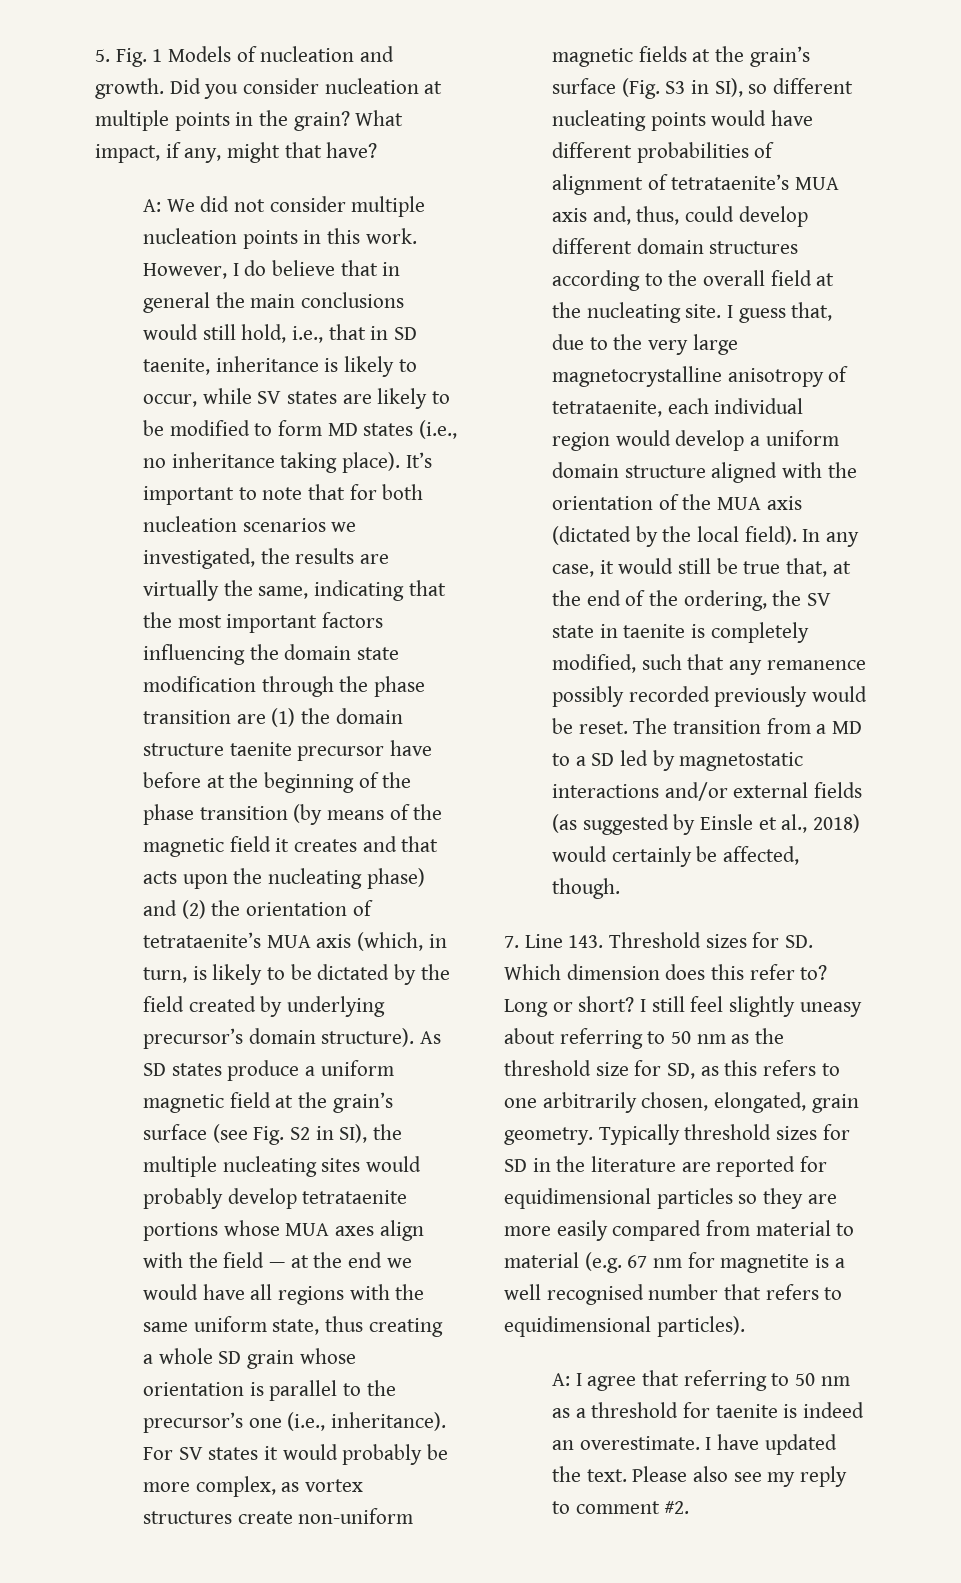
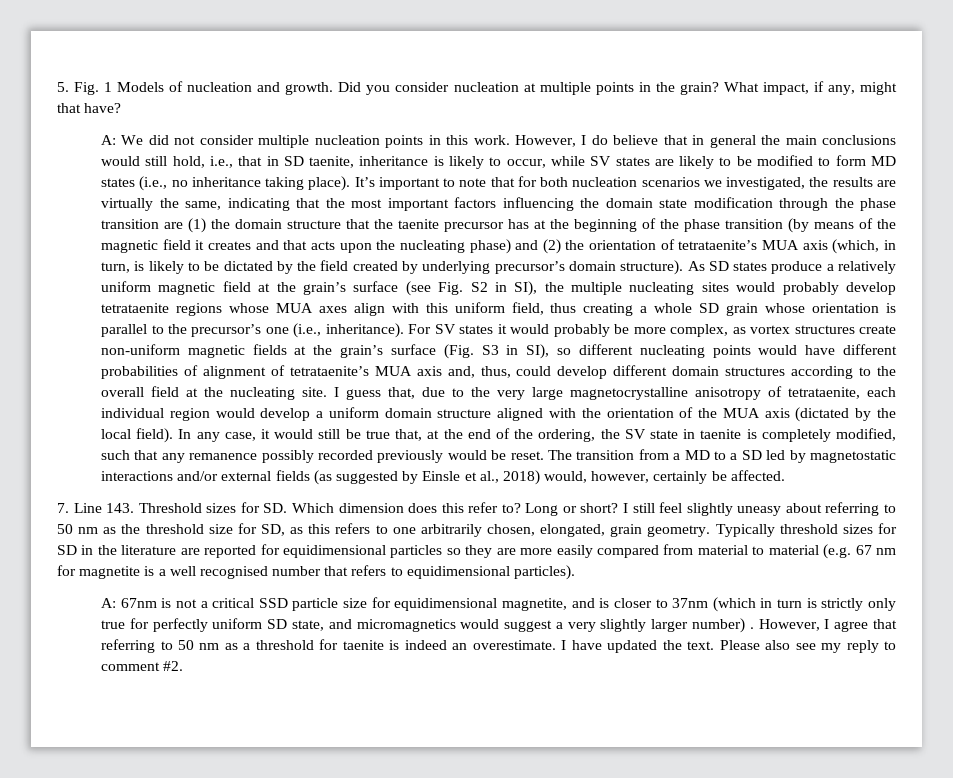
- It’s important to note that for both nucleation scenarios we investigated, the results are virtually the same, indicating that the most important factors influencing the domain state modification through the phase transition are (1) the domain structure taenite precursor have before at the beginning of the phase transition (by means of the magnetic field it creates and that acts upon the nucleating phase) and (2) the orientation of tetrataenite’s MUA axis (which, in turn, is likely to be dictated by the field created by underlying precursor’s domain structure).
+ It’s important to note that for both nucleation scenarios we investigated, the results are virtually the same, indicating that the most important factors influencing the domain state modification through the phase transition are (1) the domain structure that the taenite precursor has at the beginning of the phase transition (by means of the magnetic field it creates and that acts upon the nucleating phase) and (2) the orientation of tetrataenite’s MUA axis (which, in turn, is likely to be dictated by the field created by underlying precursor’s domain structure).
- As SD states produce a uniform magnetic field at the grain’s surface (see Fig. S2 in SI), the multiple nucleating sites would probably develop tetrataenite portions whose MUA axes align with the field — at the end we would have all regions with the same uniform state, thus creating a whole SD grain whose orientation is parallel to the precursor’s one (i.e., inheritance).
+ As SD states produce a relatively uniform magnetic field at the grain’s surface (see Fig. S2 in SI), the multiple nucleating sites would probably develop tetrataenite regions whose MUA axes align with this uniform field, thus creating a whole SD grain whose orientation is parallel to the precursor’s one (i.e., inheritance).
- The transition from a MD to a SD led by magnetostatic interactions and/or external fields (as suggested by Einsle et al., 2018) would certainly be affected, though.
+ The transition from a MD to a SD led by magnetostatic interactions and/or external fields (as suggested by Einsle et al., 2018) would, however, certainly be affected.
- A: I agree that referring to 50 nm as a threshold for taenite is indeed an overestimate.
+ A: 67nm is not a critical SSD particle size for equidimensional magnetite, and is closer to 37nm (which in turn is strictly only true for perfectly uniform SD state, and micromagnetics would suggest a very slightly larger number) . However, I agree that referring to 50 nm as a threshold for taenite is indeed an overestimate.

